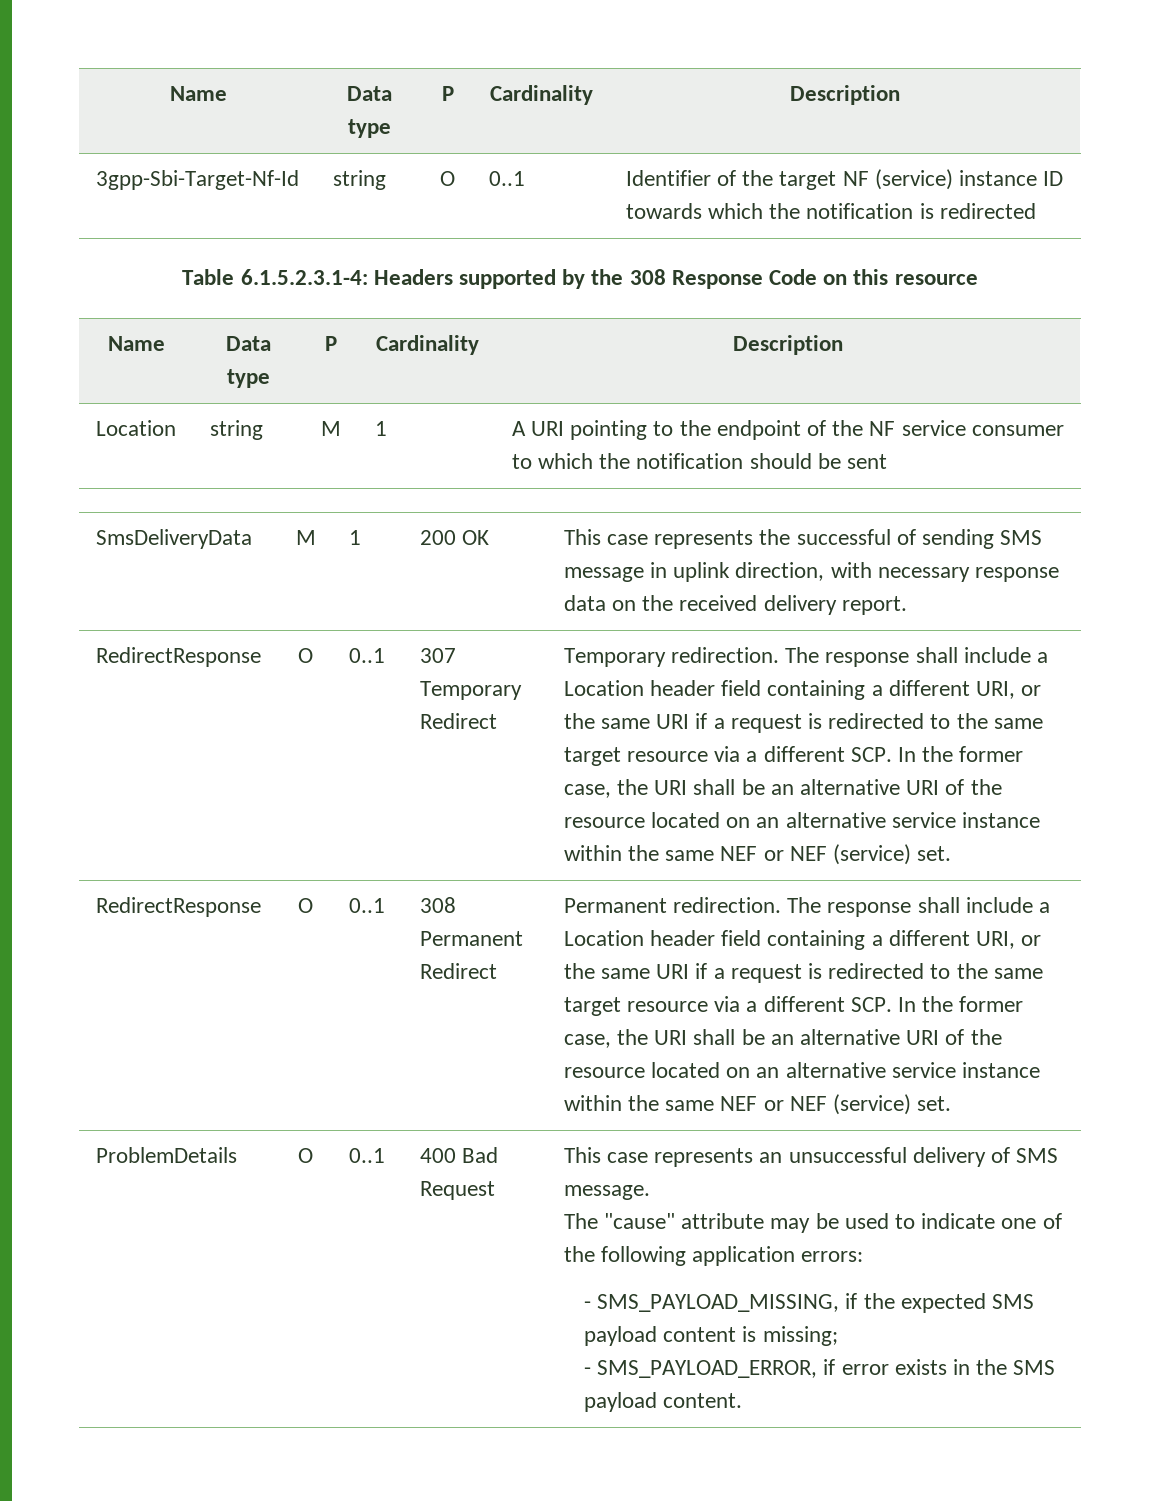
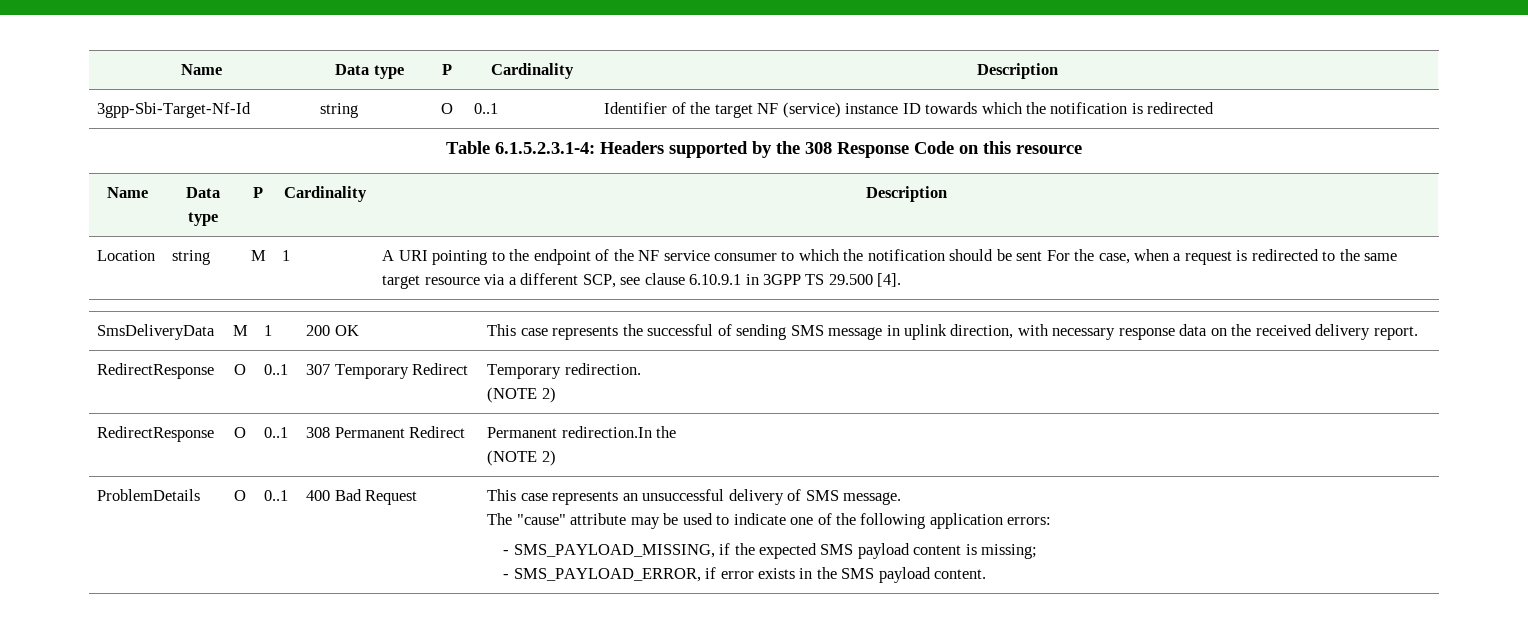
- A URI pointing to the endpoint of the NF service consumer to which the notification should be sent
+ A URI pointing to the endpoint of the NF service consumer to which the notification should be sent For the case, when a request is redirected to the same target resource via a different SCP, see clause 6.10.9.1 in 3GPP TS 29.500 [4].
- Temporary redirection. The response shall include a Location header field containing a different URI, or the same URI if a request is redirected to the same target resource via a different SCP. In the former case, the URI shall be an alternative URI of the resource located on an alternative service instance within the same NEF or NEF (service) set.
+ Temporary redirection.
+ (NOTE 2)
- Permanent redirection. The response shall include a Location header field containing a different URI, or the same URI if a request is redirected to the same target resource via a different SCP. In the former case, the URI shall be an alternative URI of the resource located on an alternative service instance within the same NEF or NEF (service) set.
+ Permanent redirection.In the
+ (NOTE 2)

